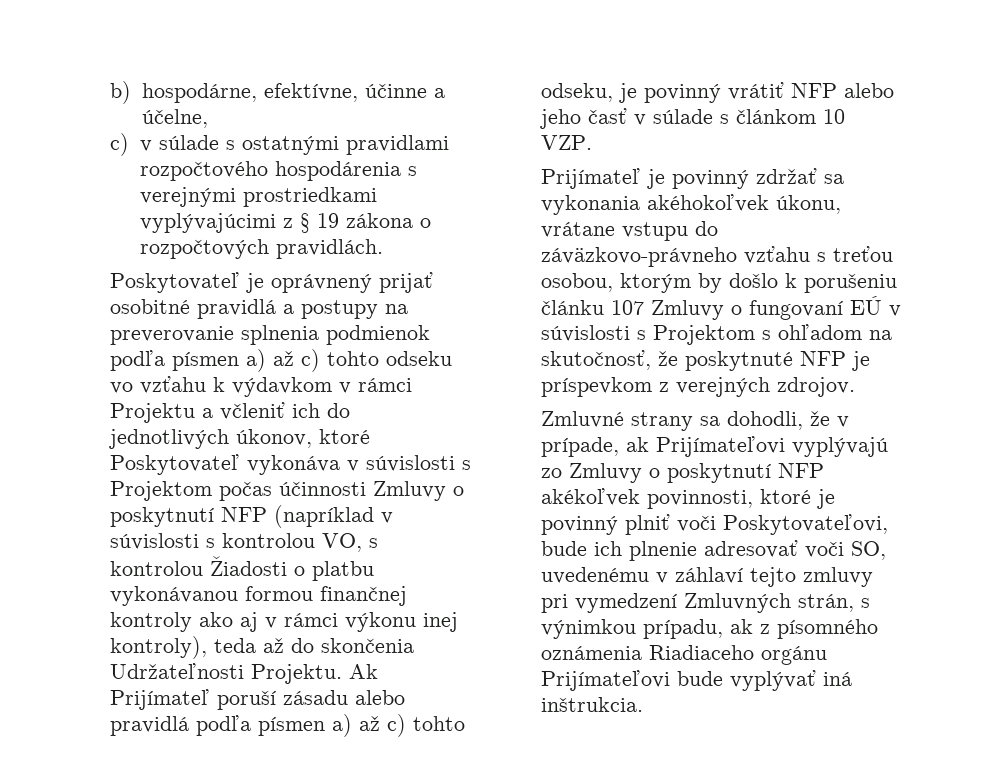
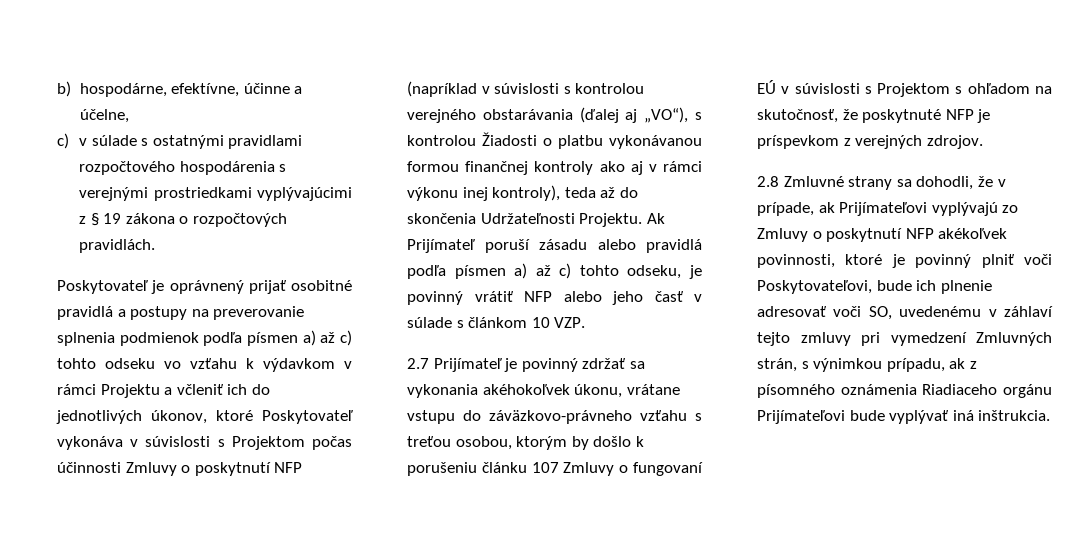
- Poskytovateľ je oprávnený prijať osobitné pravidlá a postupy na preverovanie splnenia podmienok podľa písmen a) až c) tohto odseku vo vzťahu k výdavkom v rámci Projektu a včleniť ich do jednotlivých úkonov, ktoré Poskytovateľ vykonáva v súvislosti s Projektom počas účinnosti Zmluvy o poskytnutí NFP (napríklad v súvislosti s kontrolou VO, s kontrolou Žiadosti o platbu vykonávanou formou finančnej kontroly ako aj v rámci výkonu inej kontroly), teda až do skončenia Udržateľnosti Projektu.
+ Poskytovateľ je oprávnený prijať osobitné pravidlá a postupy na preverovanie splnenia podmienok podľa písmen a) až c) tohto odseku vo vzťahu k výdavkom v rámci Projektu a včleniť ich do jednotlivých úkonov, ktoré Poskytovateľ vykonáva v súvislosti s Projektom počas účinnosti Zmluvy o poskytnutí NFP (napríklad v súvislosti s kontrolou verejného obstarávania (ďalej aj „VO“), s kontrolou Žiadosti o platbu vykonávanou formou finančnej kontroly ako aj v rámci výkonu inej kontroly), teda až do skončenia Udržateľnosti Projektu.
- Prijímateľ je povinný zdržať sa vykonania akéhokoľvek úkonu, vrátane vstupu do záväzkovo-právneho vzťahu s treťou osobou, ktorým by došlo k porušeniu článku 107 Zmluvy o fungovaní EÚ v súvislosti s Projektom s ohľadom na skutočnosť, že poskytnuté NFP je príspevkom z verejných zdrojov.
+ 2.7 Prijímateľ je povinný zdržať sa vykonania akéhokoľvek úkonu, vrátane vstupu do záväzkovo-právneho vzťahu s treťou osobou, ktorým by došlo k porušeniu článku 107 Zmluvy o fungovaní EÚ v súvislosti s Projektom s ohľadom na skutočnosť, že poskytnuté NFP je príspevkom z verejných zdrojov.
- Zmluvné strany sa dohodli, že v prípade, ak Prijímateľovi vyplývajú zo Zmluvy o poskytnutí NFP akékoľvek povinnosti, ktoré je povinný plniť voči Poskytovateľovi, bude ich plnenie adresovať voči SO, uvedenému v záhlaví tejto zmluvy pri vymedzení Zmluvných strán, s výnimkou prípadu, ak z písomného oznámenia Riadiaceho orgánu Prijímateľovi bude vyplývať iná inštrukcia.
+ 2.8 Zmluvné strany sa dohodli, že v prípade, ak Prijímateľovi vyplývajú zo Zmluvy o poskytnutí NFP akékoľvek povinnosti, ktoré je povinný plniť voči Poskytovateľovi, bude ich plnenie adresovať voči SO, uvedenému v záhlaví tejto zmluvy pri vymedzení Zmluvných strán, s výnimkou prípadu, ak z písomného oznámenia Riadiaceho orgánu Prijímateľovi bude vyplývať iná inštrukcia.

